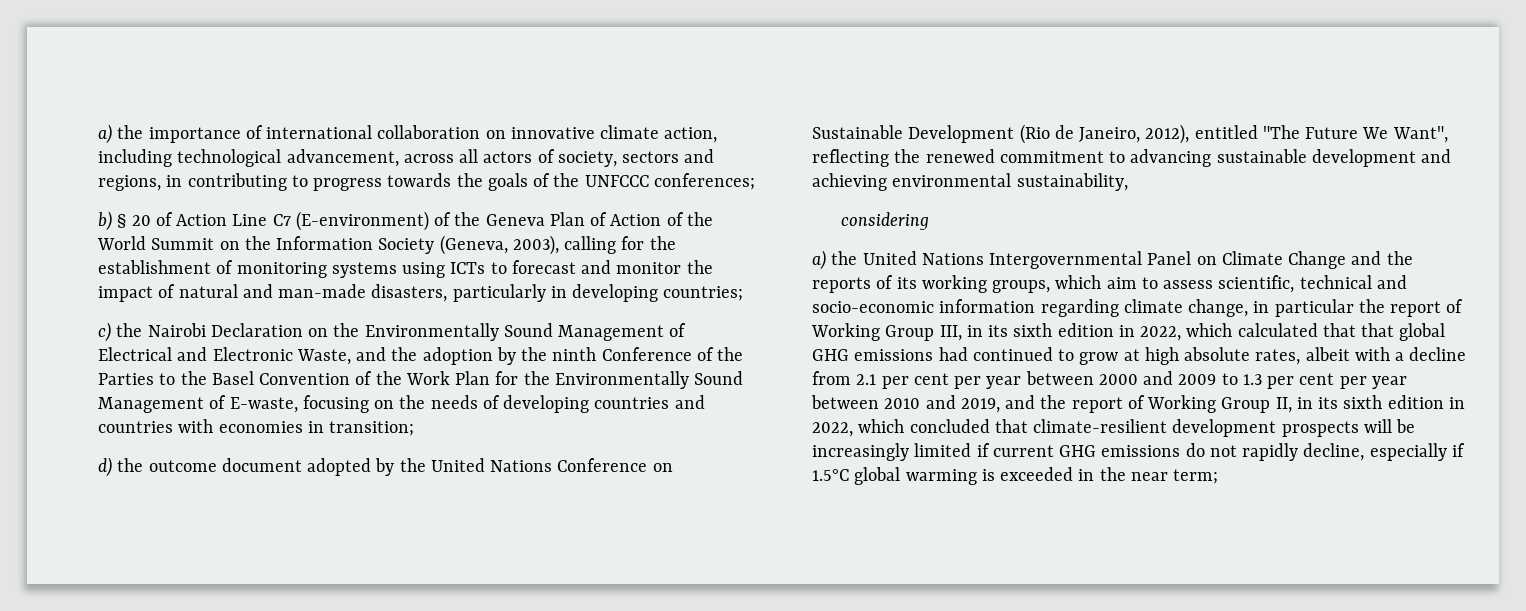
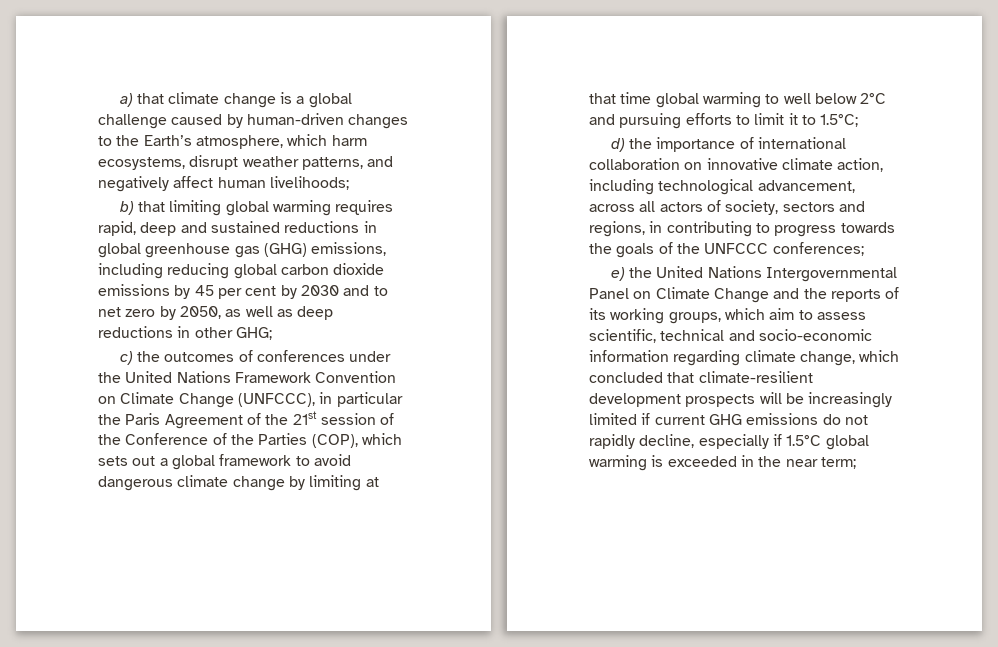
- a) the importance of international collaboration on innovative climate action, including technological advancement, across all actors of society, sectors and regions, in contributing to progress towards the goals of the UNFCCC conferences;
+ a) that climate change is a global challenge caused by human-driven changes to the Earth’s atmosphere, which harm ecosystems, disrupt weather patterns, and negatively affect human livelihoods;
+ b) that limiting global warming requires rapid, deep and sustained reductions in global greenhouse gas (GHG) emissions, including reducing global carbon dioxide emissions by 45 per cent by 2030 and to net zero by 2050, as well as deep reductions in other GHG;
+ c) the outcomes of conferences under the United Nations Framework Convention on Climate Change (UNFCCC), in particular the Paris Agreement of the 21st session of the Conference of the Parties (COP), which sets out a global framework to avoid dangerous climate change by limiting at that time global warming to well below 2°C and pursuing efforts to limit it to 1.5°C;
+ d) the importance of international collaboration on innovative climate action, including technological advancement, across all actors of society, sectors and regions, in contributing to progress towards the goals of the UNFCCC conferences;
- b) § 20 of Action Line C7 (E-environment) of the Geneva Plan of Action of the World Summit on the Information Society (Geneva, 2003), calling for the establishment of monitoring systems using ICTs to forecast and monitor the impact of natural and man-made disasters, particularly in developing countries;
- c) the Nairobi Declaration on the Environmentally Sound Management of Electrical and Electronic Waste, and the adoption by the ninth Conference of the Parties to the Basel Convention of the Work Plan for the Environmentally Sound Management of E-waste, focusing on the needs of developing countries and countries with economies in transition;
- d) the outcome document adopted by the United Nations Conference on Sustainable Development (Rio de Janeiro, 2012), entitled "The Future We Want", reflecting the renewed commitment to advancing sustainable development and achieving environmental sustainability,
- considering
- a) the United Nations Intergovernmental Panel on Climate Change and the reports of its working groups, which aim to assess scientific, technical and socio-economic information regarding climate change, in particular the report of Working Group III, in its sixth edition in 2022, which calculated that that global GHG emissions had continued to grow at high absolute rates, albeit with a decline from 2.1 per cent per year between 2000 and 2009 to 1.3 per cent per year between 2010 and 2019, and the report of Working Group II, in its sixth edition in 2022, which concluded that climate-resilient development prospects will be increasingly limited if current GHG emissions do not rapidly decline, especially if 1.5°C global warming is exceeded in the near term;
+ e) the United Nations Intergovernmental Panel on Climate Change and the reports of its working groups, which aim to assess scientific, technical and socio-economic information regarding climate change, which concluded that climate-resilient development prospects will be increasingly limited if current GHG emissions do not rapidly decline, especially if 1.5°C global warming is exceeded in the near term;

